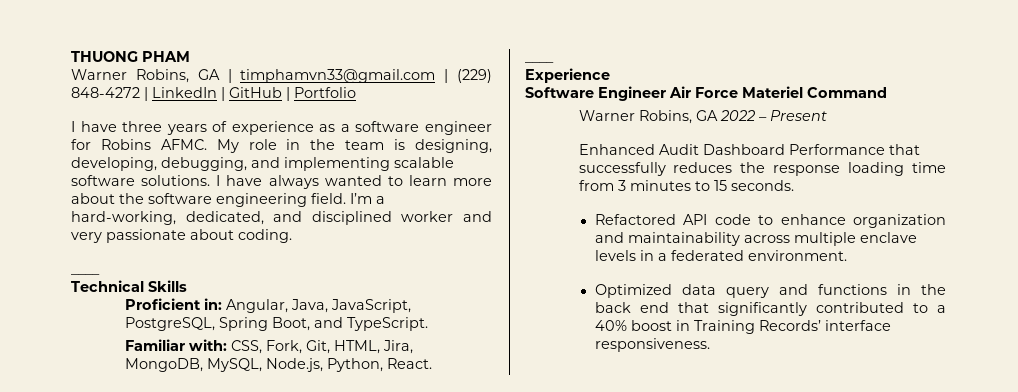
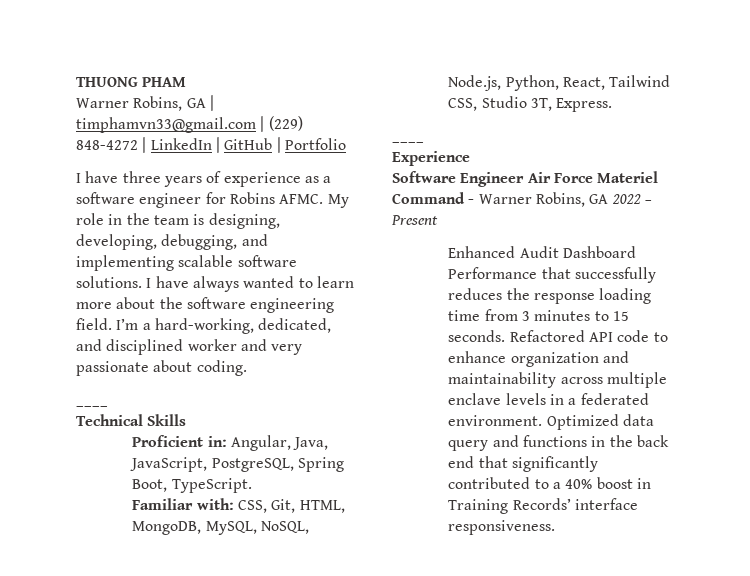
- Proficient in: Angular, Java, JavaScript, PostgreSQL, Spring Boot, and TypeScript.
+ Proficient in: Angular, Java, JavaScript, PostgreSQL, Spring Boot, TypeScript.
- Familiar with: CSS, Fork, Git, HTML, Jira, MongoDB, MySQL, Node.js, Python, React.
+ Familiar with: CSS, Git, HTML, MongoDB, MySQL, NoSQL, Node.js, Python, React, Tailwind CSS, Studio 3T, Express.
- Software Engineer Air Force Materiel Command
- Warner Robins, GA 2022 – Present
+ Software Engineer Air Force Materiel Command - Warner Robins, GA 2022 – Present
- Enhanced Audit Dashboard Performance that successfully reduces the response loading time from 3 minutes to 15 seconds.
- Refactored API code to enhance organization and maintainability across multiple enclave levels in a federated environment.
- Optimized data query and functions in the back end that significantly contributed to a 40% boost in Training Records’ interface responsiveness.
+ Enhanced Audit Dashboard Performance that successfully reduces the response loading time from 3 minutes to 15 seconds. Refactored API code to enhance organization and maintainability across multiple enclave levels in a federated environment. Optimized data query and functions in the back end that significantly contributed to a 40% boost in Training Records’ interface responsiveness.

